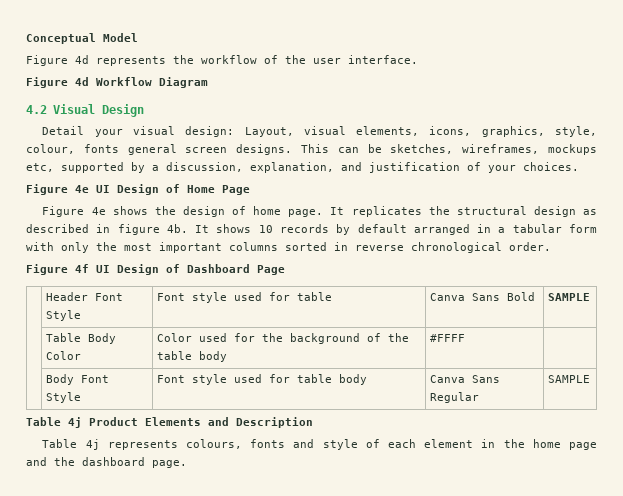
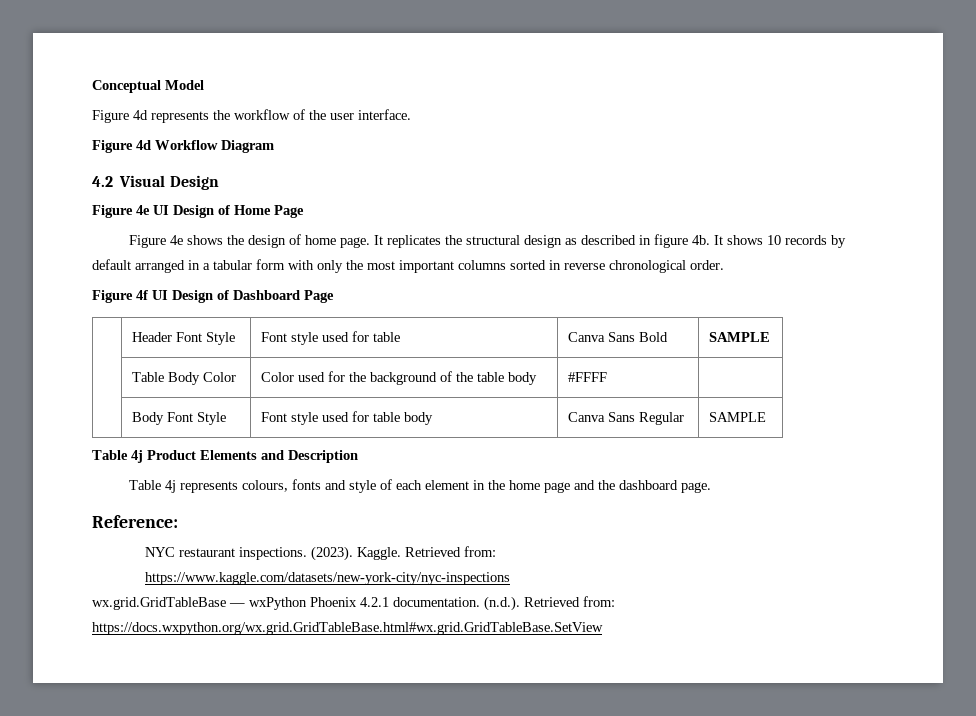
- Detail your visual design: Layout, visual elements, icons, graphics, style, colour, fonts general screen designs. This can be sketches, wireframes, mockups etc, supported by a discussion, explanation, and justification of your choices.
+ Reference:
+ NYC restaurant inspections. (2023). Kaggle. Retrieved from:
+ https://www.kaggle.com/datasets/new-york-city/nyc-inspections
+ wx.grid.GridTableBase — wxPython Phoenix 4.2.1 documentation. (n.d.). Retrieved from: https://docs.wxpython.org/wx.grid.GridTableBase.html#wx.grid.GridTableBase.SetView

